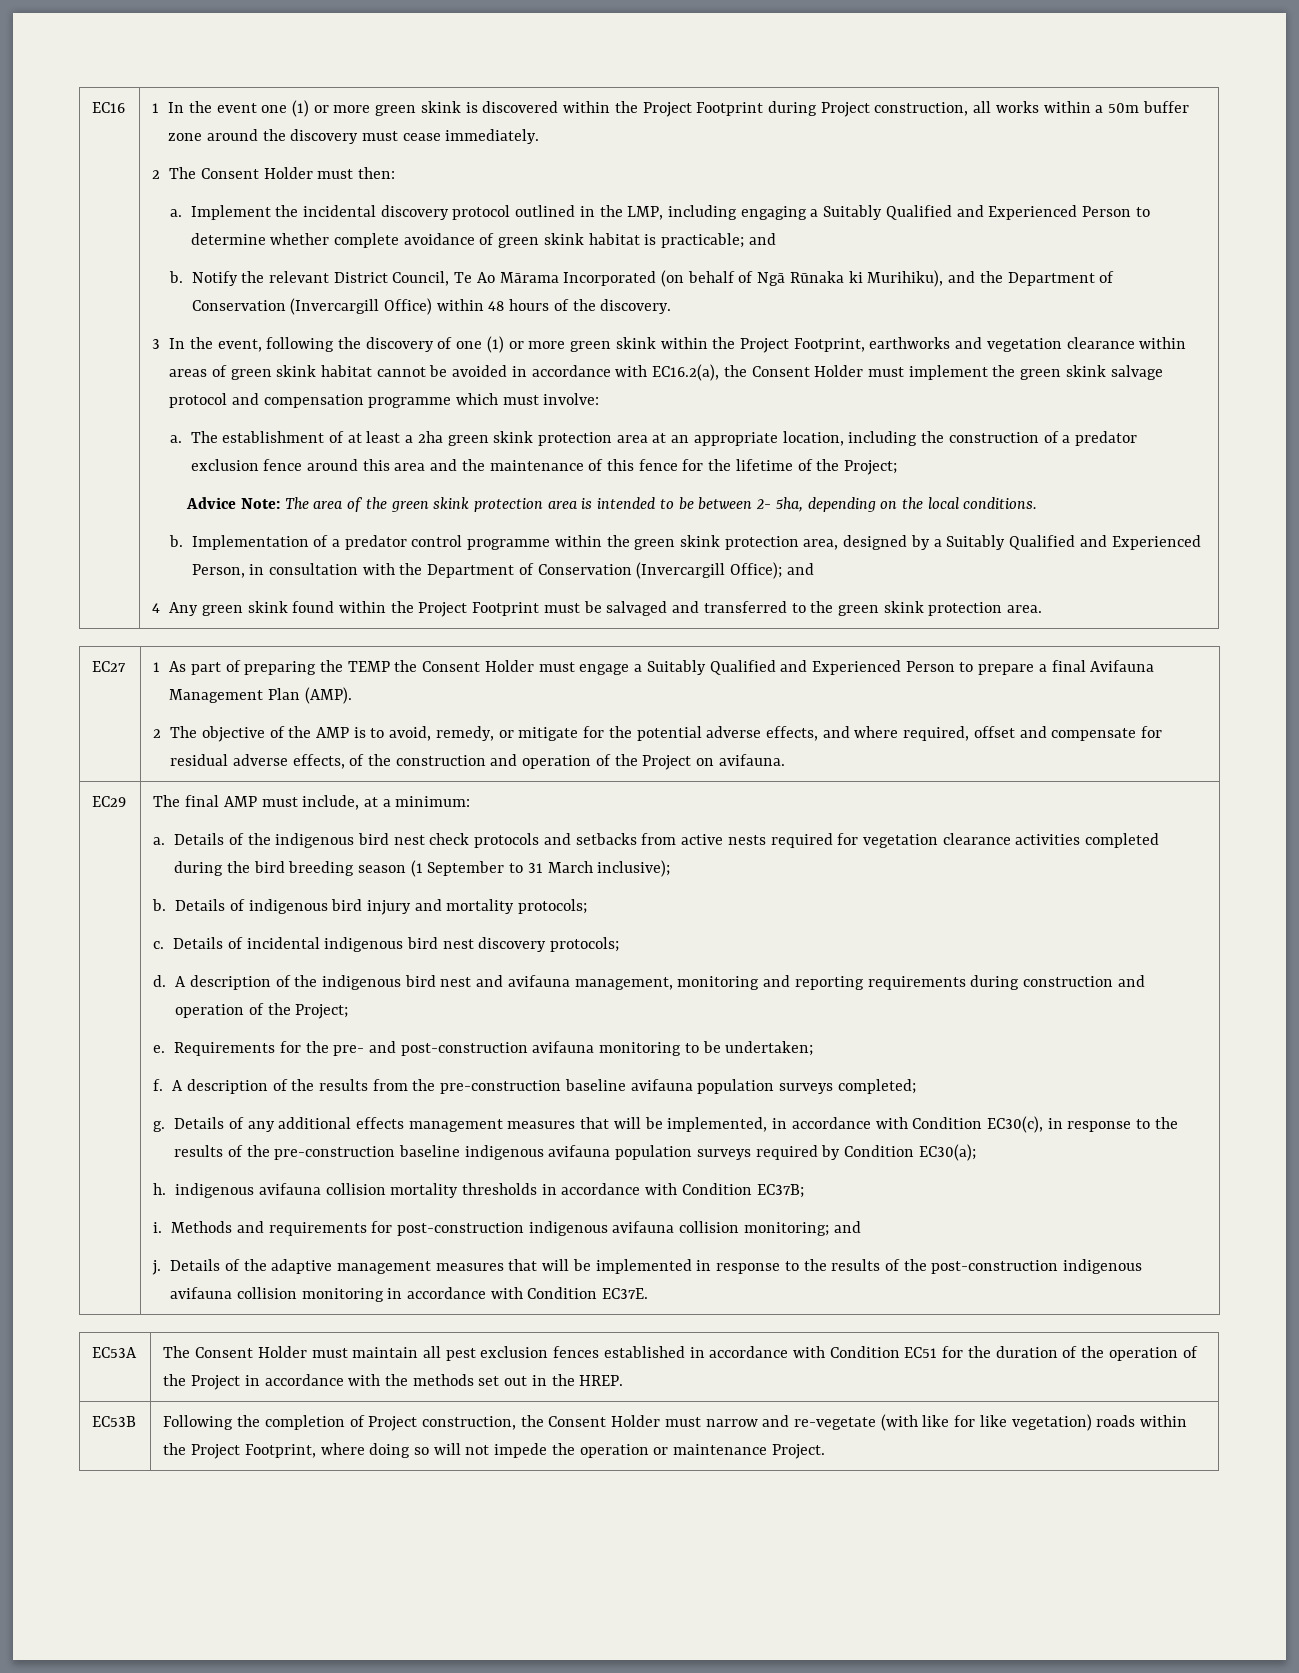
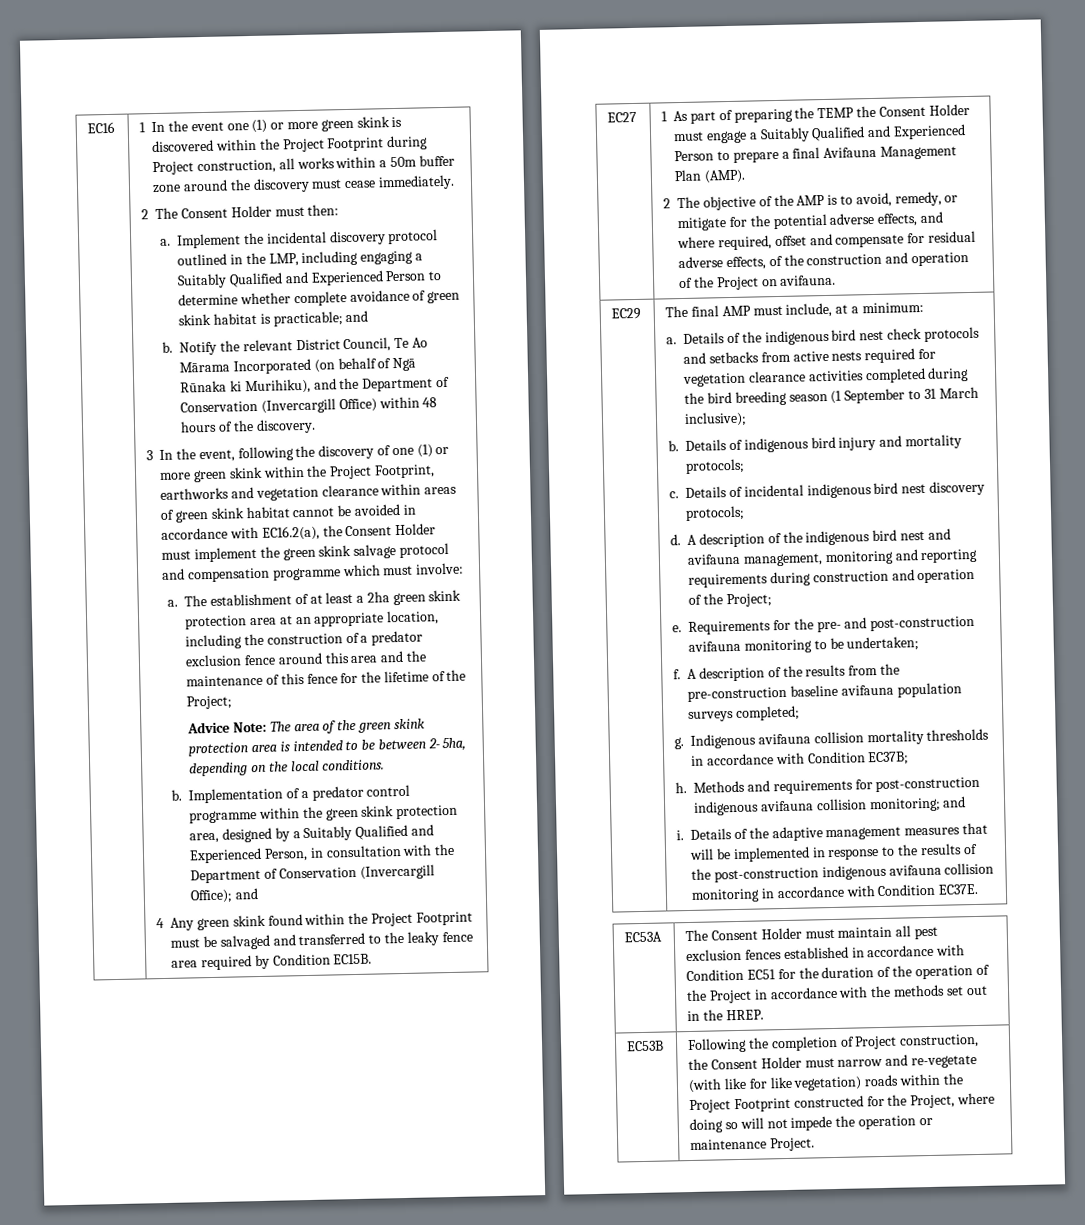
- 4 Any green skink found within the Project Footprint must be salvaged and transferred to the green skink protection area.
+ 4 Any green skink found within the Project Footprint must be salvaged and transferred to the leaky fence area required by Condition EC15B.
- Details of any additional effects management measures that will be implemented, in accordance with Condition EC30(c), in response to the results of the pre-construction baseline indigenous avifauna population surveys required by Condition EC30(a);
- h. indigenous avifauna collision mortality thresholds in accordance with Condition EC37B;
+ Indigenous avifauna collision mortality thresholds in accordance with Condition EC37B;
- i.
+ h.
- j.
+ i.
- EC53B | Following the completion of Project construction, the Consent Holder must narrow and re-vegetate (with like for like vegetation) roads within the Project Footprint, where doing so will not impede the operation or maintenance Project.
+ EC53B | Following the completion of Project construction, the Consent Holder must narrow and re-vegetate (with like for like vegetation) roads within the Project Footprint constructed for the Project, where doing so will not impede the operation or maintenance Project.

